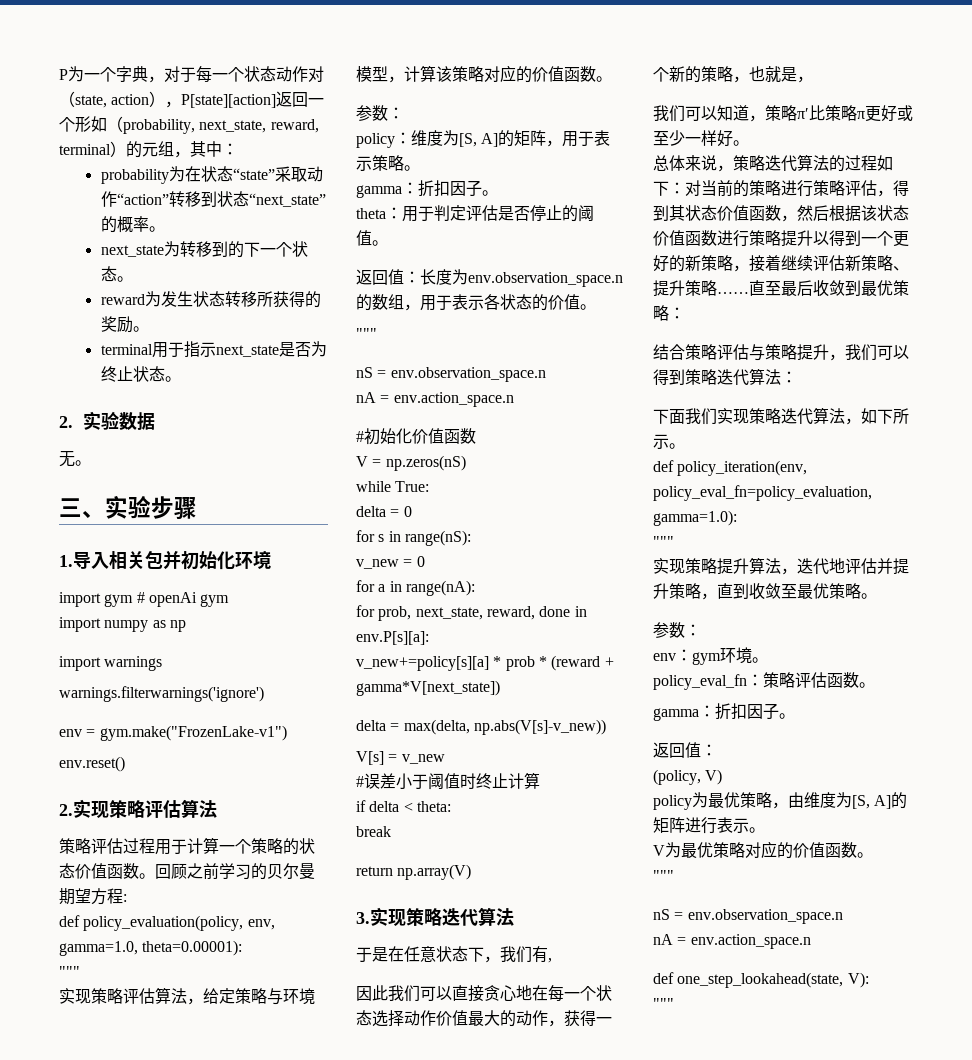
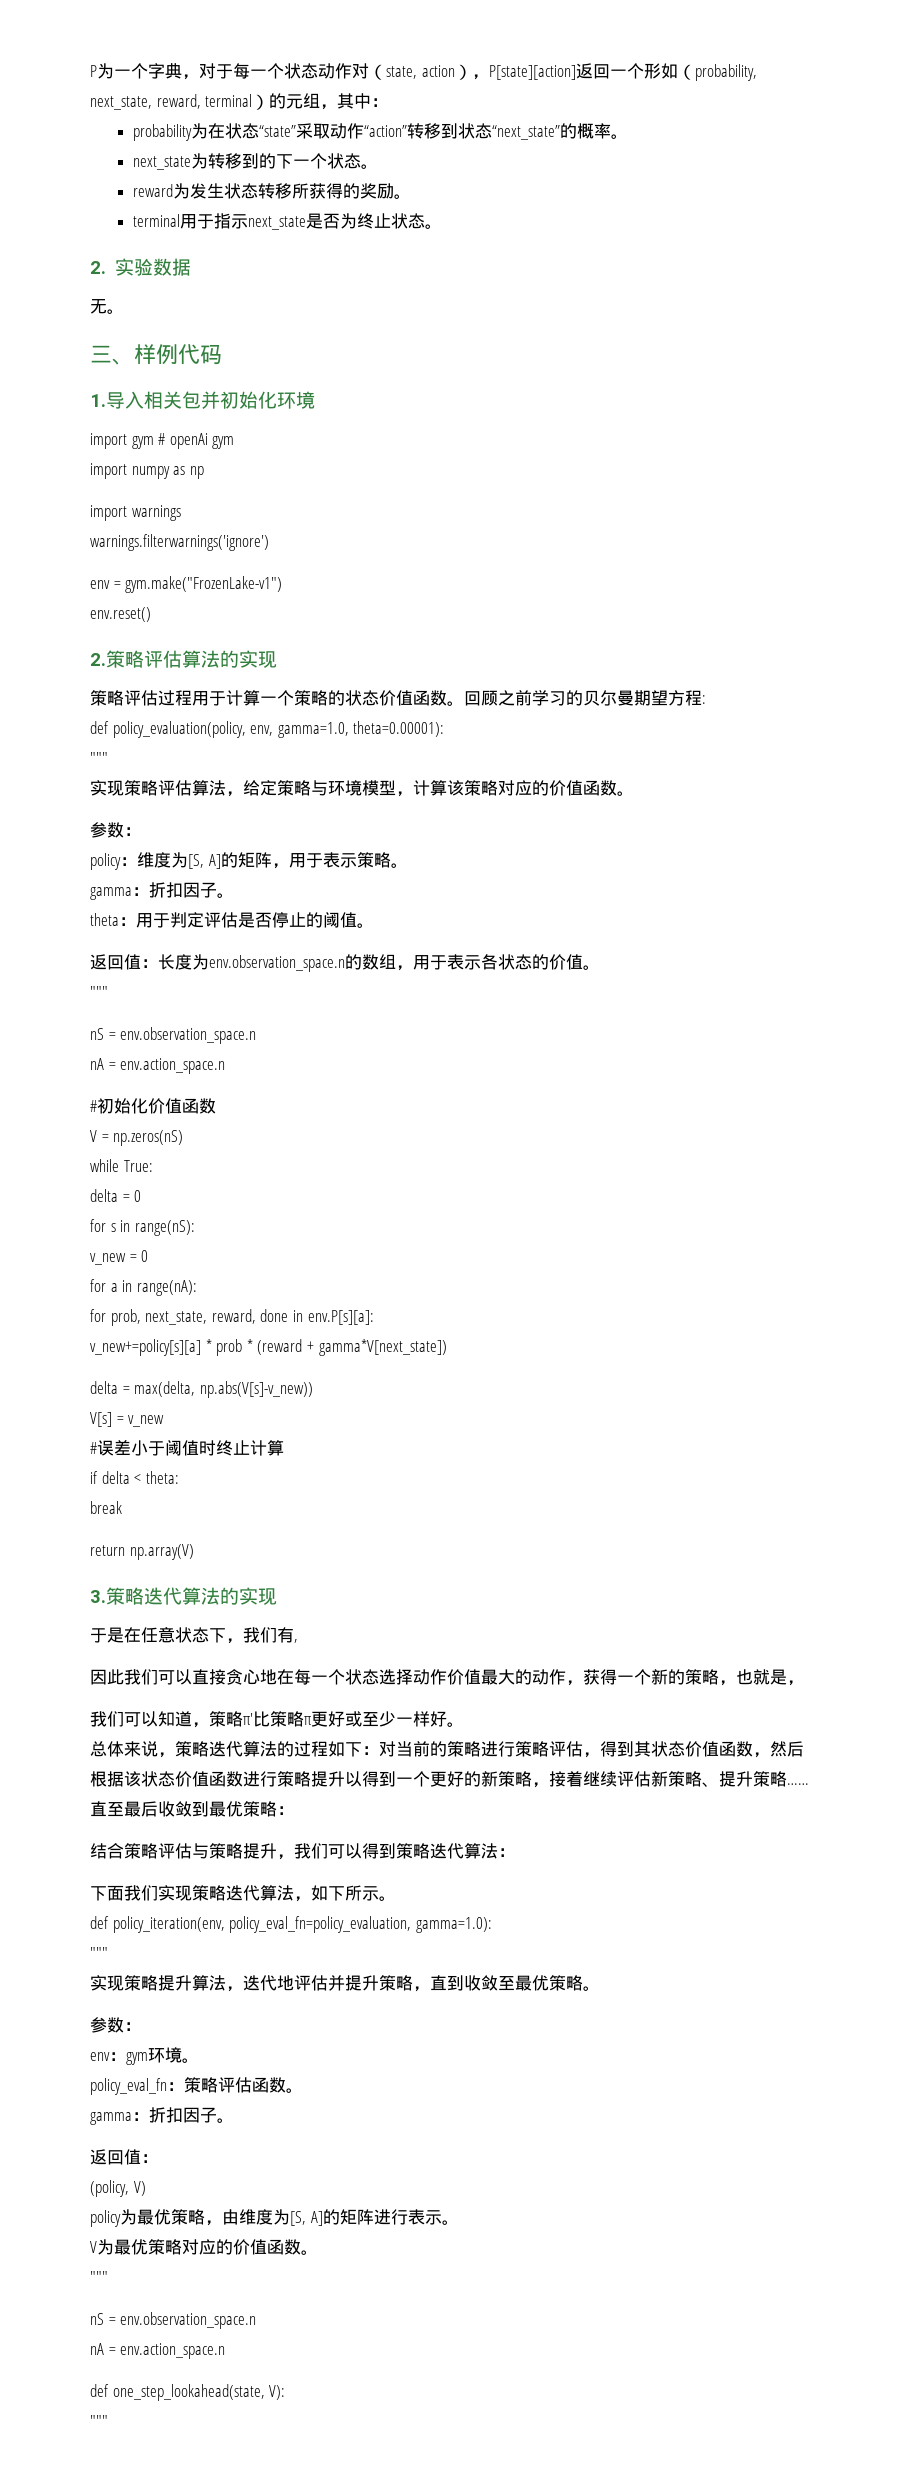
- 三、实验步骤
+ 三、样例代码
- 2.实现策略评估算法
+ 2.策略评估算法的实现
- 3.实现策略迭代算法
+ 3.策略迭代算法的实现

